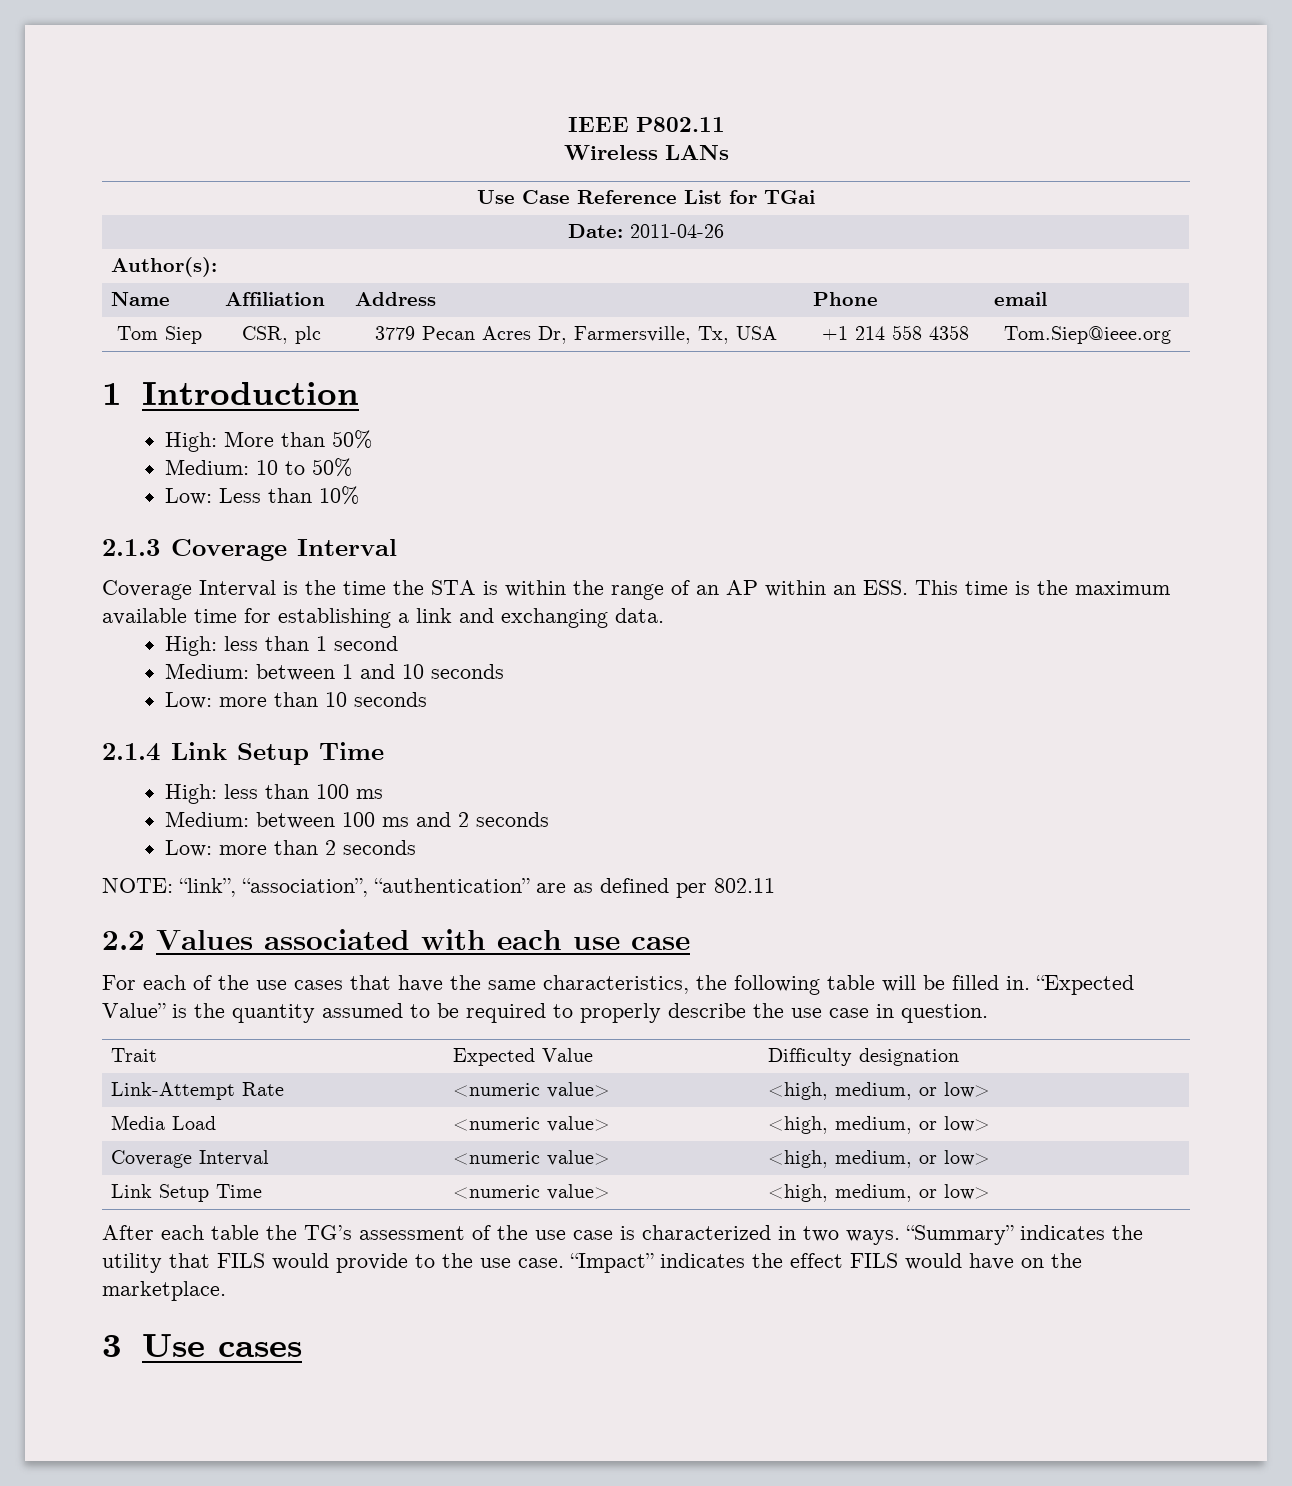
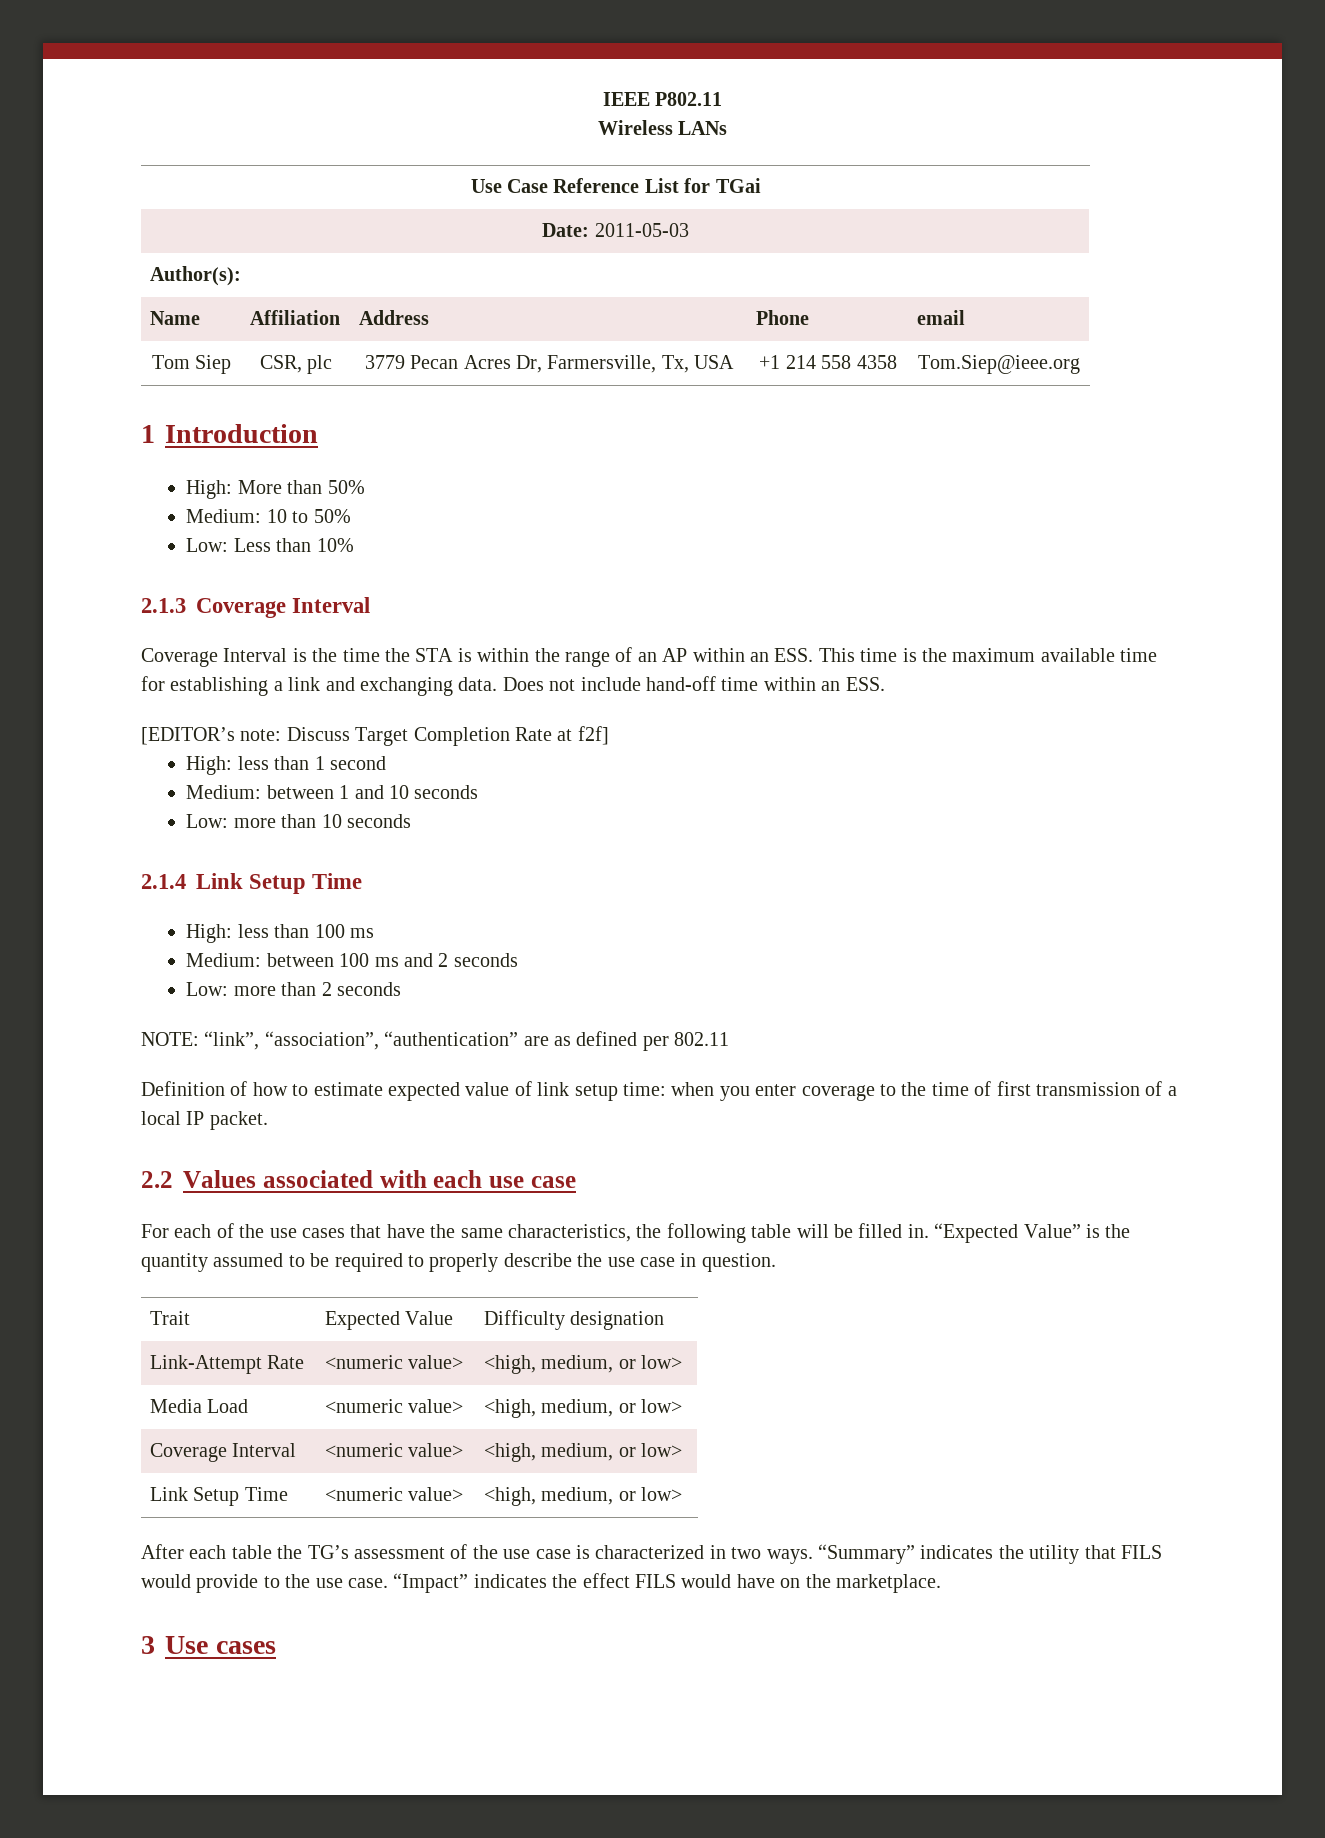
- Date: 2011-04-26
+ Date: 2011-05-03
+ Does not include hand-off time within an ESS.
+ [EDITOR’s note: Discuss Target Completion Rate at f2f]
+ Definition of how to estimate expected value of link setup time: when you enter coverage to the time of first transmission of a local IP packet.

